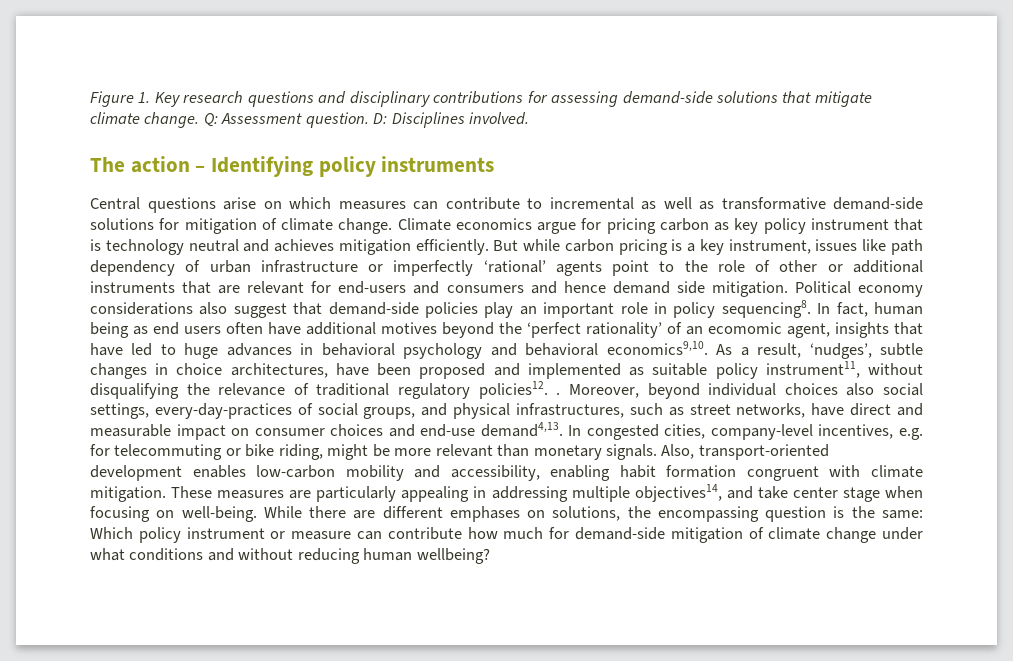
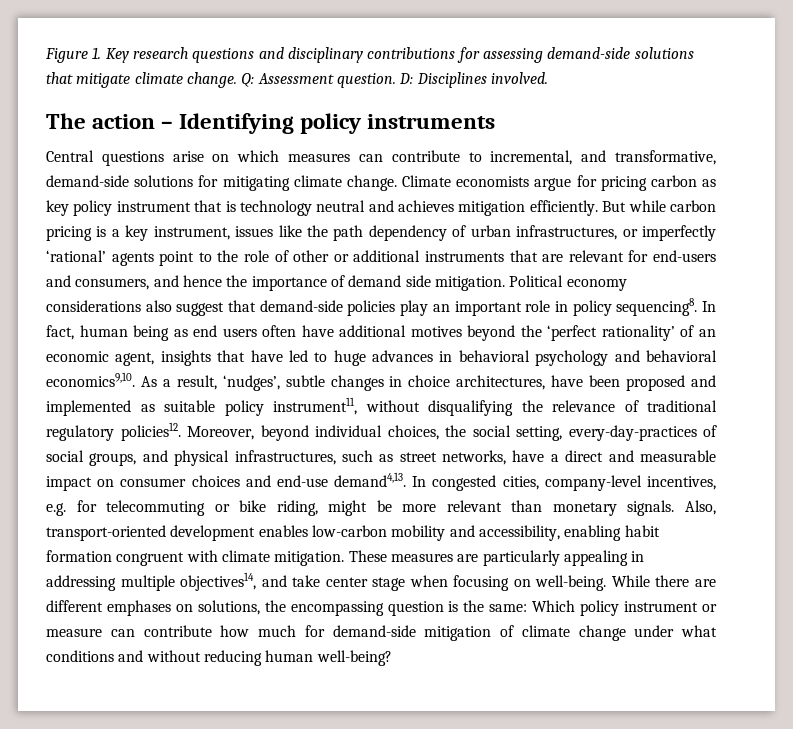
- Central questions arise on which measures can contribute to incremental as well as transformative demand-side solutions for mitigation of climate change.
+ Central questions arise on which measures can contribute to incremental, and transformative, demand-side solutions for mitigating climate change.
- Climate economics argue for pricing carbon as key policy instrument that is technology neutral and achieves mitigation efficiently.
+ Climate economists argue for pricing carbon as key policy instrument that is technology neutral and achieves mitigation efficiently.
- But while carbon pricing is a key instrument, issues like path dependency of urban infrastructure or imperfectly ‘rational’ agents point to the role of other or additional instruments that are relevant for end-users and consumers and hence demand side mitigation.
+ But while carbon pricing is a key instrument, issues like the path dependency of urban infrastructures, or imperfectly ‘rational’ agents point to the role of other or additional instruments that are relevant for end-users and consumers, and hence the importance of demand side mitigation.
- In fact, human being as end users often have additional motives beyond the ‘perfect rationality’ of an ecomomic agent, insights that have led to huge advances in behavioral psychology and behavioral economics9,10.
+ In fact, human being as end users often have additional motives beyond the ‘perfect rationality’ of an economic agent, insights that have led to huge advances in behavioral psychology and behavioral economics9,10.
- As a result, ‘nudges’, subtle changes in choice architectures, have been proposed and implemented as suitable policy instrument11, without disqualifying the relevance of traditional regulatory policies12. .
+ As a result, ‘nudges’, subtle changes in choice architectures, have been proposed and implemented as suitable policy instrument11, without disqualifying the relevance of traditional regulatory policies12.
- Moreover, beyond individual choices also social settings, every-day-practices of social groups, and physical infrastructures, such as street networks, have direct and measurable impact on consumer choices and end-use demand4,13.
+ Moreover, beyond individual choices, the social setting, every-day-practices of social groups, and physical infrastructures, such as street networks, have a direct and measurable impact on consumer choices and end-use demand4,13.
- While there are different emphases on solutions, the encompassing question is the same: Which policy instrument or measure can contribute how much for demand-side mitigation of climate change under what conditions and without reducing human wellbeing?
+ While there are different emphases on solutions, the encompassing question is the same: Which policy instrument or measure can contribute how much for demand-side mitigation of climate change under what conditions and without reducing human well-being?

